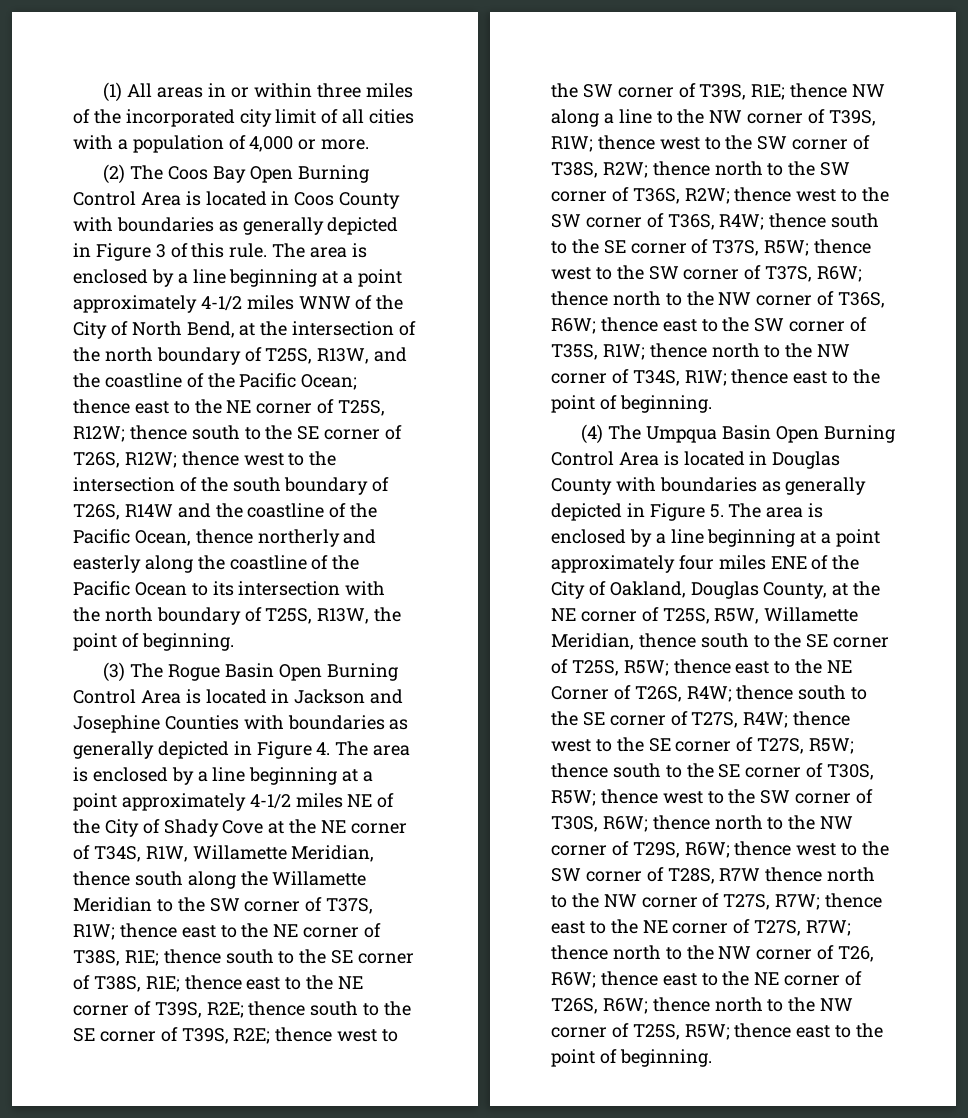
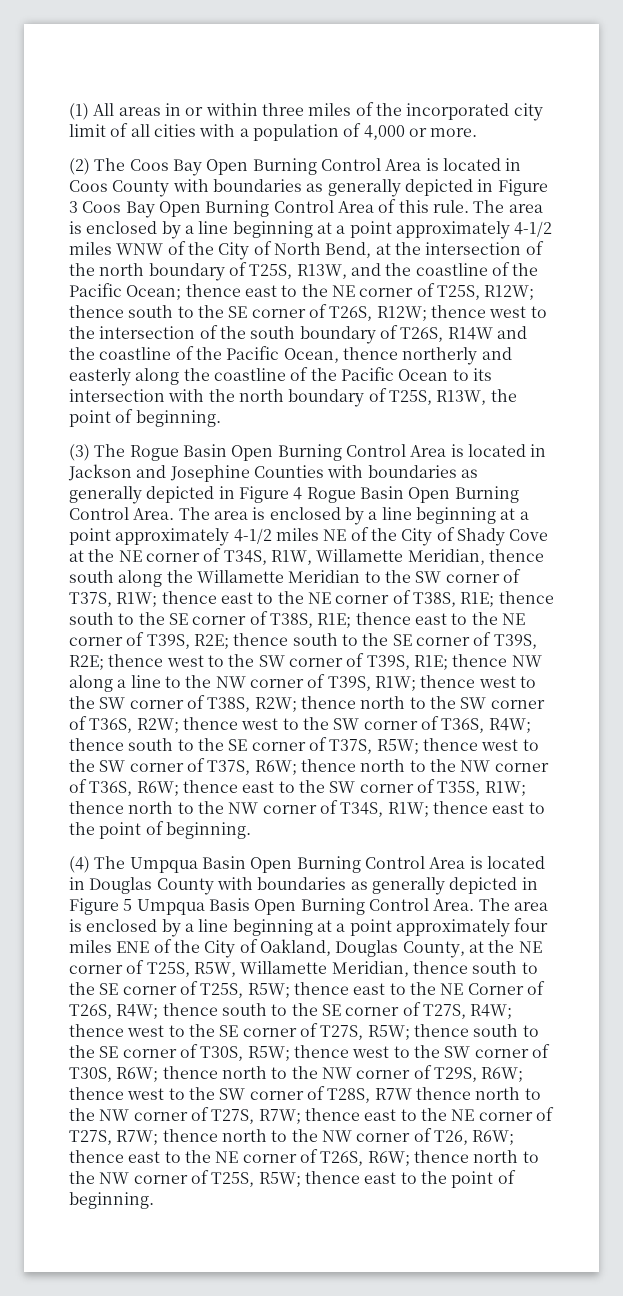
- (2) The Coos Bay Open Burning Control Area is located in Coos County with boundaries as generally depicted in Figure 3 of this rule.
+ (2) The Coos Bay Open Burning Control Area is located in Coos County with boundaries as generally depicted in Figure 3 Coos Bay Open Burning Control Area of this rule.
- (3) The Rogue Basin Open Burning Control Area is located in Jackson and Josephine Counties with boundaries as generally depicted in Figure 4. The area is enclosed by a line beginning at a point approximately 4-1/2 miles NE of the City of Shady Cove at the NE corner of T34S, R1W, Willamette Meridian, thence south along the Willamette Meridian to the SW corner of T37S, R1W;
+ (3) The Rogue Basin Open Burning Control Area is located in Jackson and Josephine Counties with boundaries as generally depicted in Figure 4 Rogue Basin Open Burning Control Area. The area is enclosed by a line beginning at a point approximately 4-1/2 miles NE of the City of Shady Cove at the NE corner of T34S, R1W, Willamette Meridian, thence south along the Willamette Meridian to the SW corner of T37S, R1W;
- (4) The Umpqua Basin Open Burning Control Area is located in Douglas County with boundaries as generally depicted in Figure 5. The area is enclosed by a line beginning at a point approximately four miles ENE of the City of Oakland, Douglas County, at the NE corner of T25S, R5W, Willamette Meridian, thence south to the SE corner of T25S, R5W;
+ (4) The Umpqua Basin Open Burning Control Area is located in Douglas County with boundaries as generally depicted in Figure 5 Umpqua Basis Open Burning Control Area. The area is enclosed by a line beginning at a point approximately four miles ENE of the City of Oakland, Douglas County, at the NE corner of T25S, R5W, Willamette Meridian, thence south to the SE corner of T25S, R5W;

